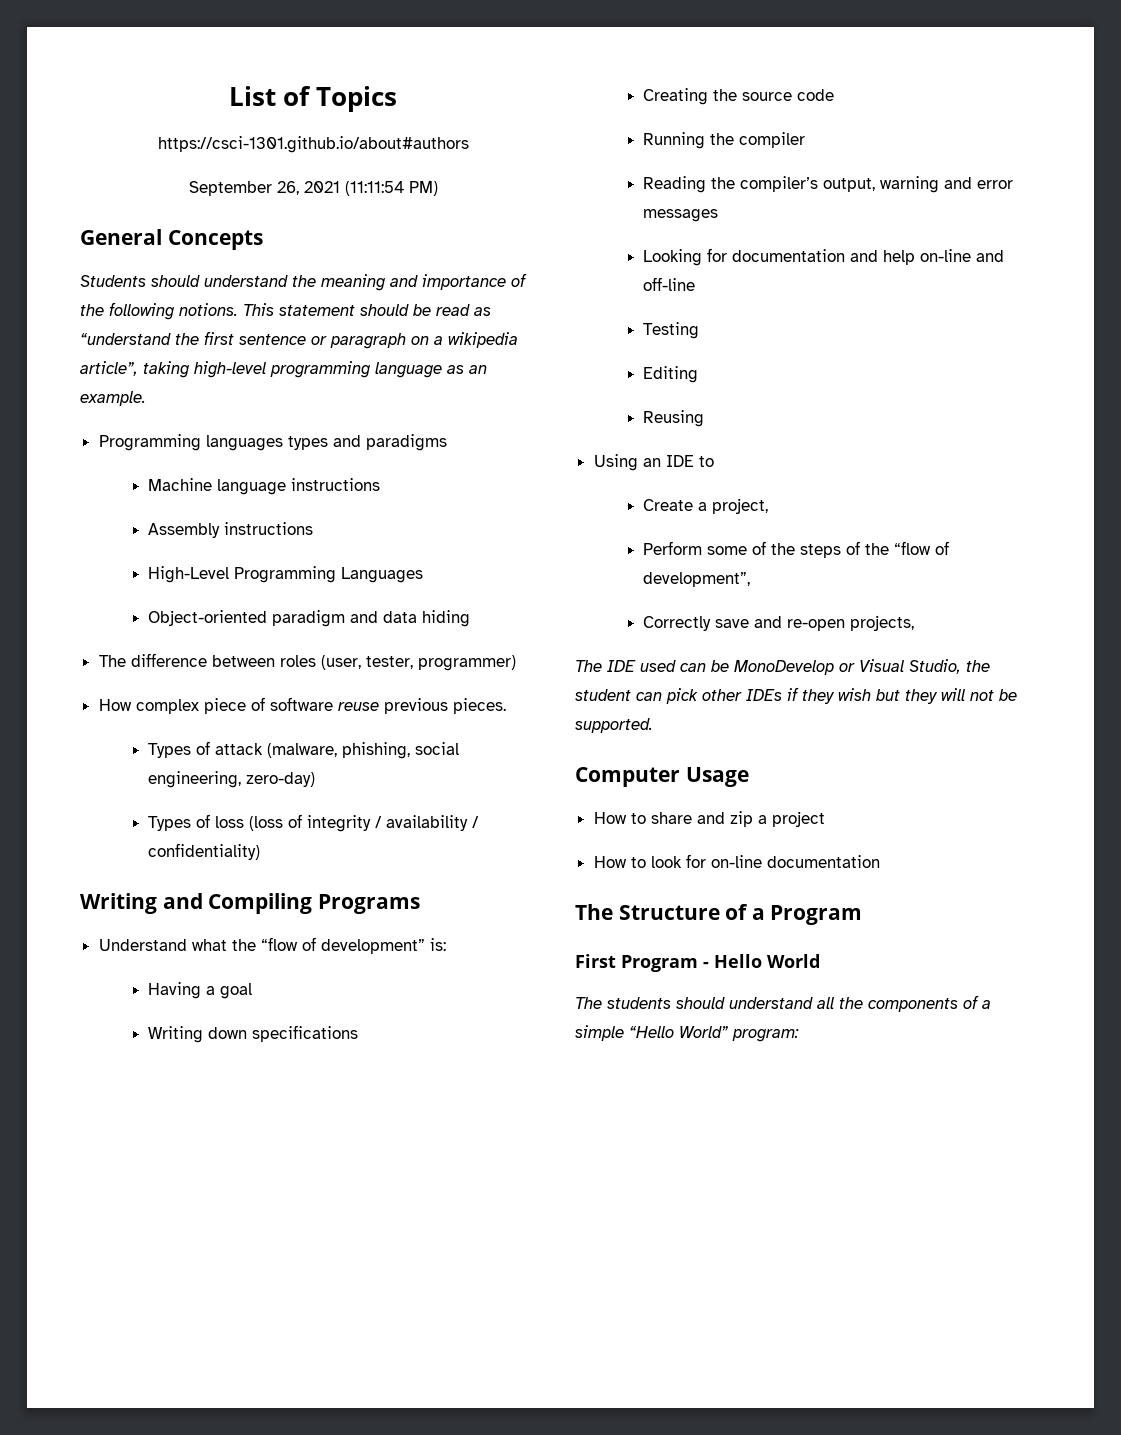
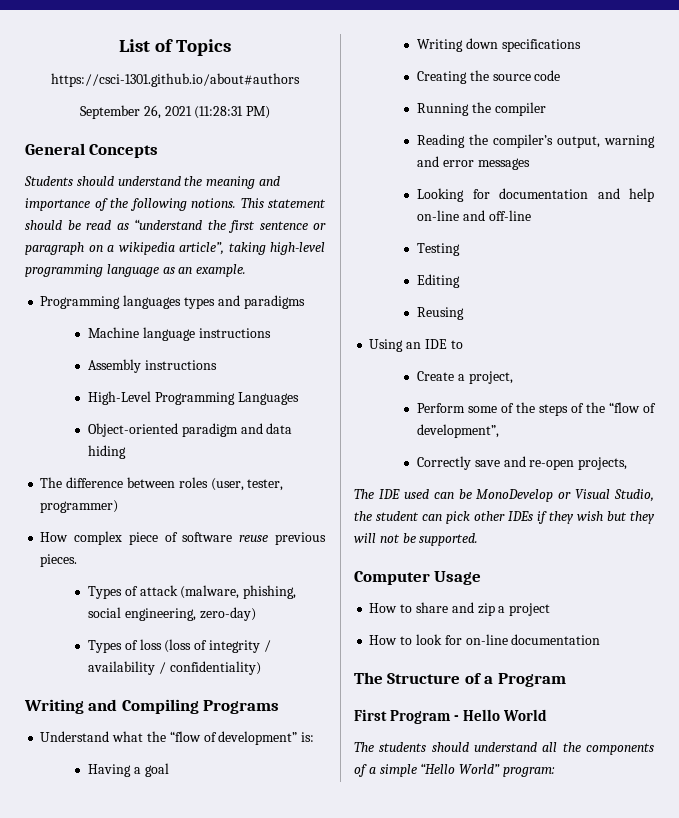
- September 26, 2021 (11:11:54 PM)
+ September 26, 2021 (11:28:31 PM)

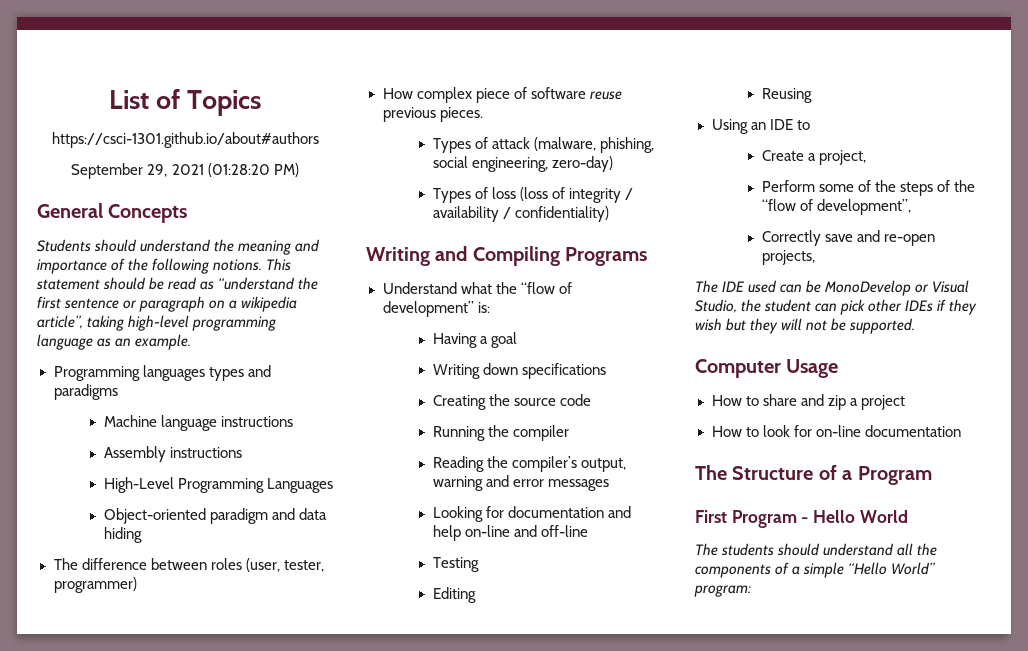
- September 26, 2021 (11:28:31 PM)
+ September 29, 2021 (01:28:20 PM)

